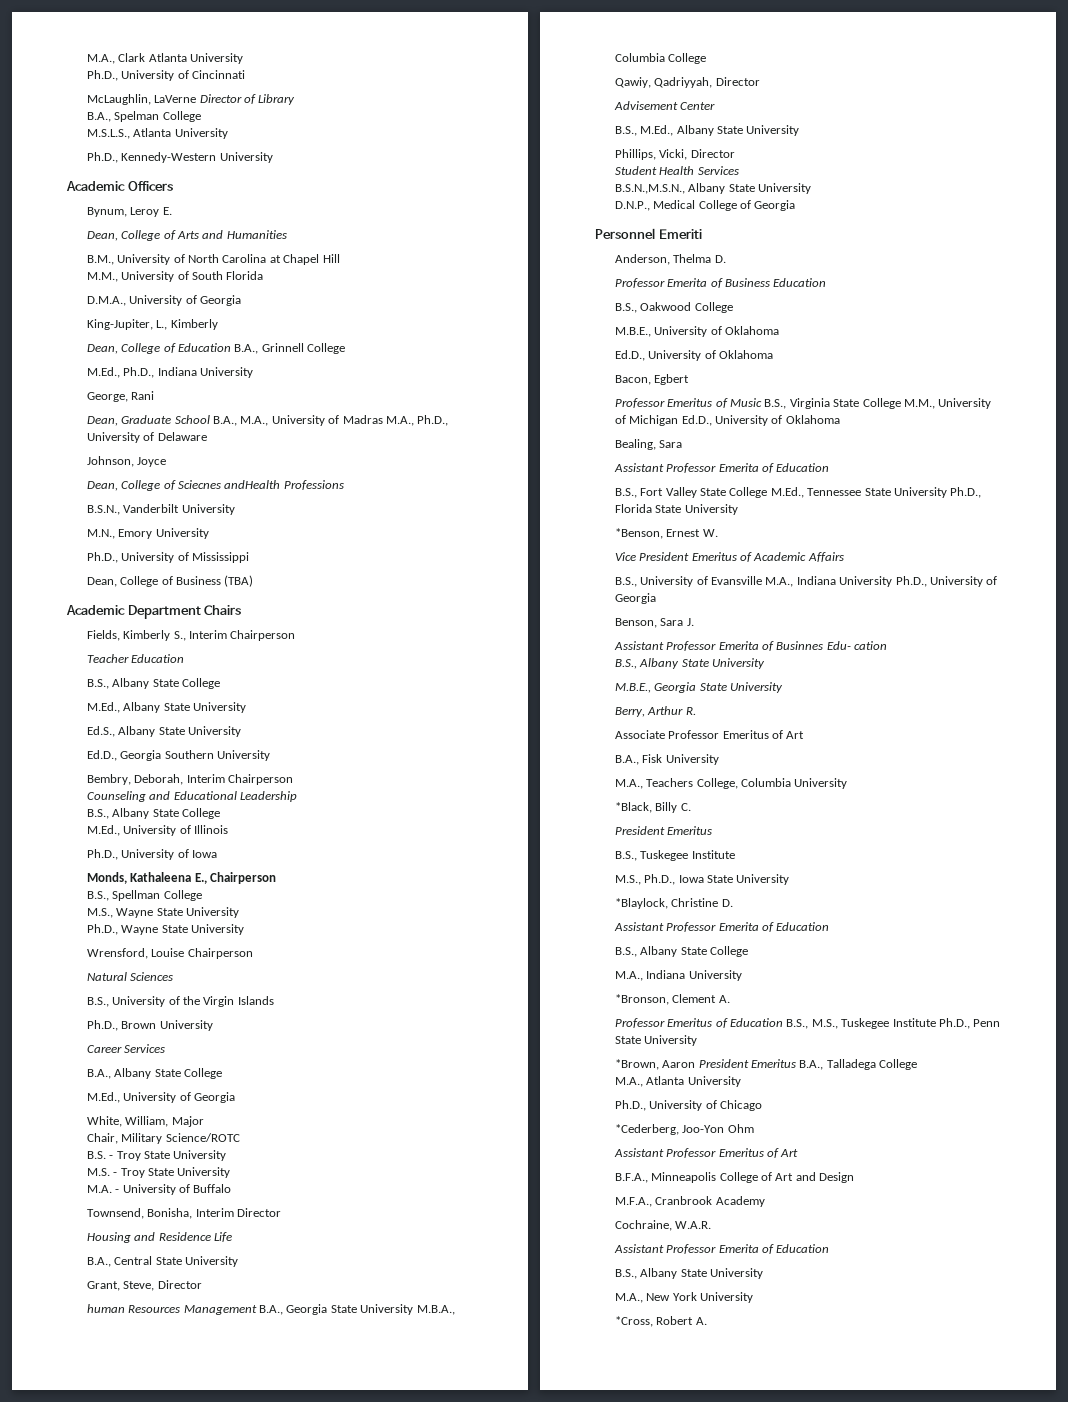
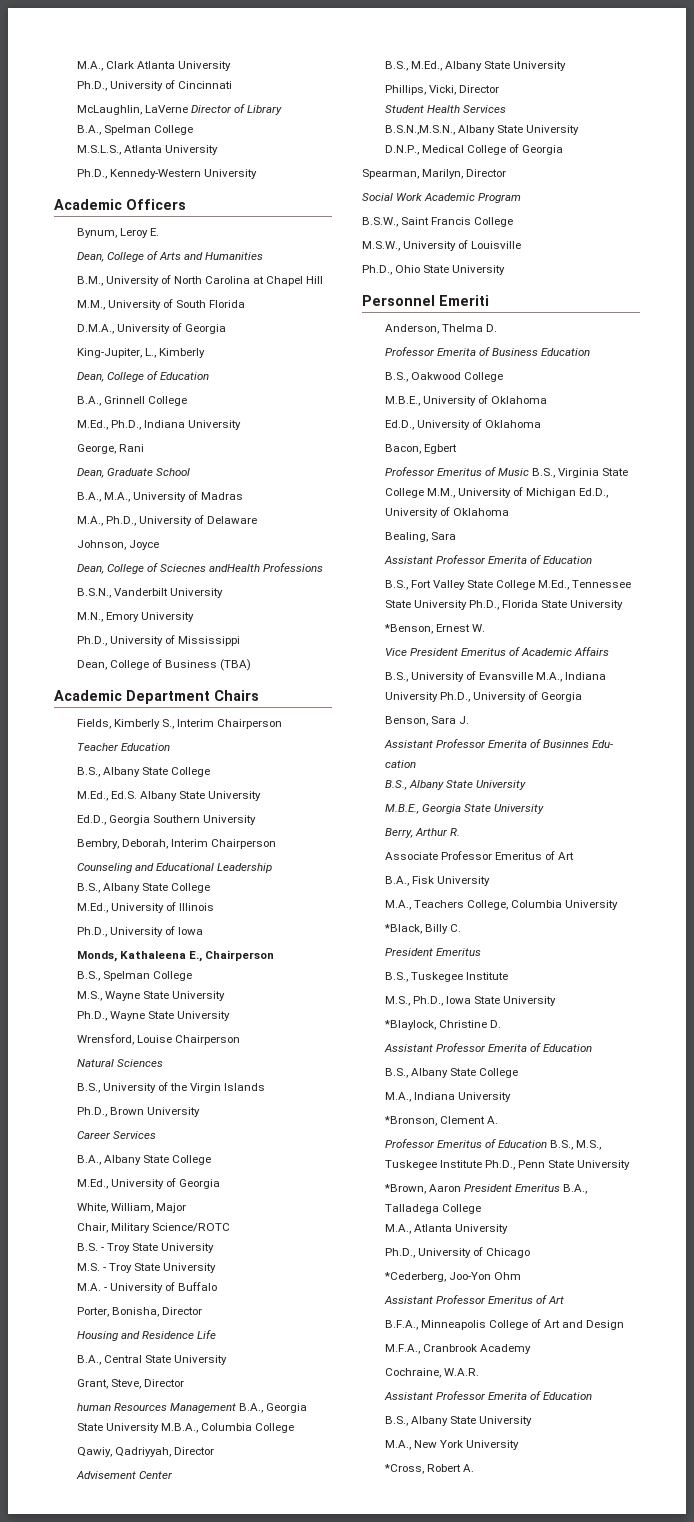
- Dean, College of Education B.A., Grinnell College
+ Dean, College of Education
+ B.A., Grinnell College
- Dean, Graduate School B.A., M.A., University of Madras M.A., Ph.D., University of Delaware
+ Dean, Graduate School
+ B.A., M.A., University of Madras
+ M.A., Ph.D., University of Delaware
  Teacher Education
  B.S., Albany State College
- M.Ed., Albany State University
- Ed.S., Albany State University
+ M.Ed., Ed.S. Albany State University
- B.S., Spellman College
+ B.S., Spelman College
- Townsend, Bonisha, Interim Director
+ Porter, Bonisha, Director
+ Spearman, Marilyn, Director
+ Social Work Academic Program
+ B.S.W., Saint Francis College
+ M.S.W., University of Louisville
+ Ph.D., Ohio State University

